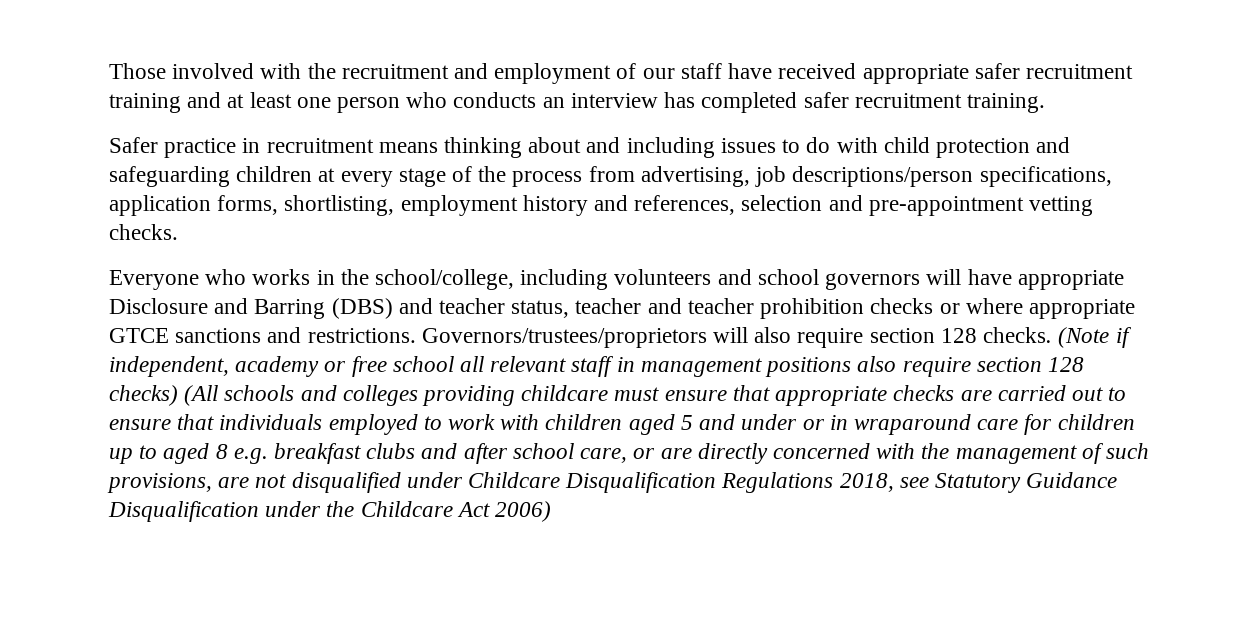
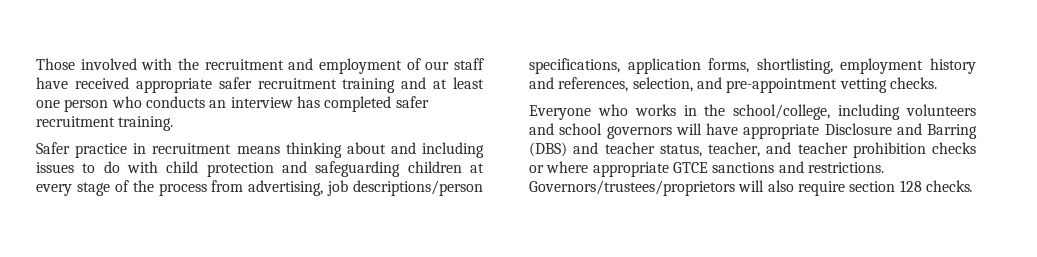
- Safer practice in recruitment means thinking about and including issues to do with child protection and safeguarding children at every stage of the process from advertising, job descriptions/person specifications, application forms, shortlisting, employment history and references, selection and pre-appointment vetting checks.
+ Safer practice in recruitment means thinking about and including issues to do with child protection and safeguarding children at every stage of the process from advertising, job descriptions/person specifications, application forms, shortlisting, employment history and references, selection, and pre-appointment vetting checks.
- Everyone who works in the school/college, including volunteers and school governors will have appropriate Disclosure and Barring (DBS) and teacher status, teacher and teacher prohibition checks or where appropriate GTCE sanctions and restrictions.
+ Everyone who works in the school/college, including volunteers and school governors will have appropriate Disclosure and Barring (DBS) and teacher status, teacher, and teacher prohibition checks or where appropriate GTCE sanctions and restrictions.
- (Note if independent, academy or free school all relevant staff in management positions also require section 128 checks) (All schools and colleges providing childcare must ensure that appropriate checks are carried out to ensure that individuals employed to work with children aged 5 and under or in wraparound care for children up to aged 8 e.g. breakfast clubs and after school care, or are directly concerned with the management of such provisions, are not disqualified under Childcare Disqualification Regulations 2018, see Statutory Guidance Disqualification under the Childcare Act 2006)

